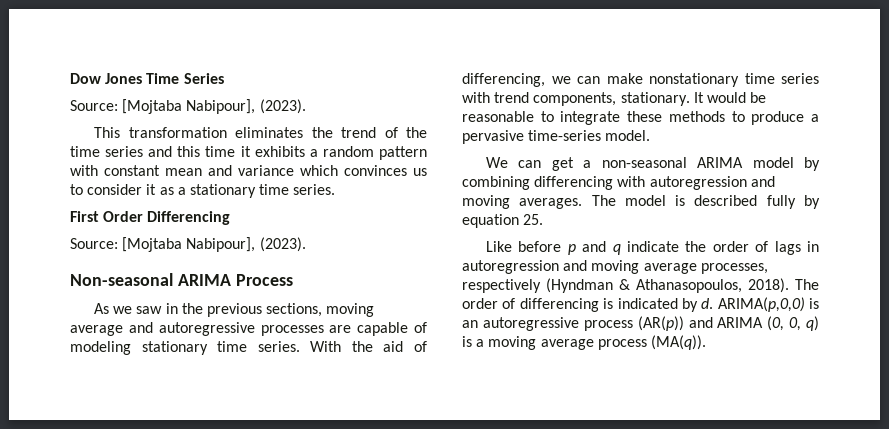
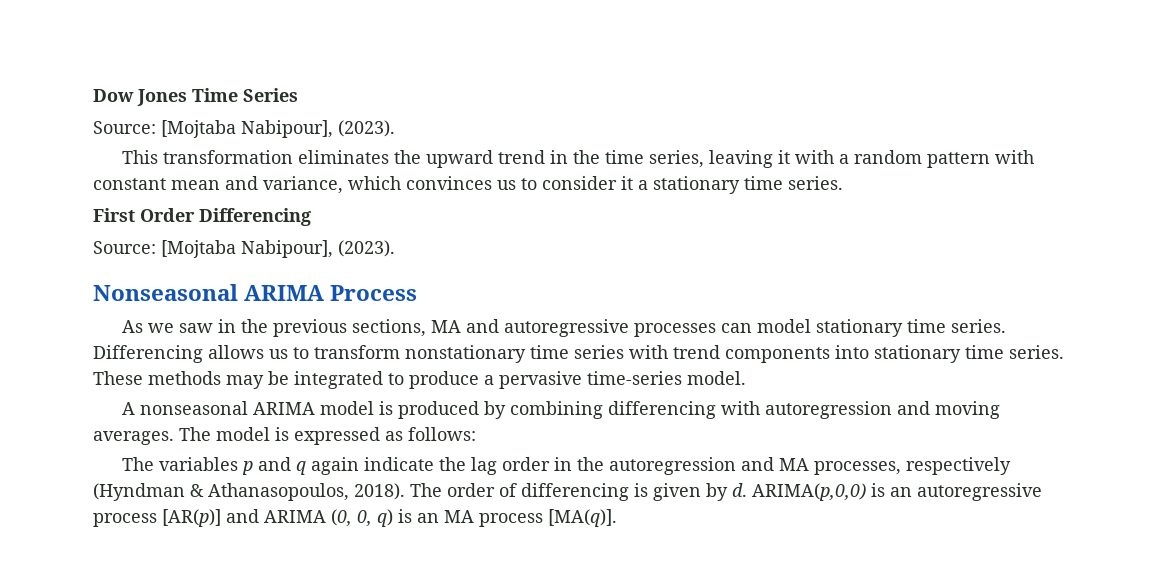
- This transformation eliminates the trend of the time series and this time it exhibits a random pattern with constant mean and variance which convinces us to consider it as a stationary time series.
+ This transformation eliminates the upward trend in the time series, leaving it with a random pattern with constant mean and variance, which convinces us to consider it a stationary time series.
- Non-seasonal ARIMA Process
+ Nonseasonal ARIMA Process
- As we saw in the previous sections, moving average and autoregressive processes are capable of modeling stationary time series. With the aid of differencing, we can make nonstationary time series with trend components, stationary. It would be reasonable to integrate these methods to produce a pervasive time-series model.
+ As we saw in the previous sections, MA and autoregressive processes can model stationary time series. Differencing allows us to transform nonstationary time series with trend components into stationary time series. These methods may be integrated to produce a pervasive time-series model.
- We can get a non-seasonal ARIMA model by combining differencing with autoregression and moving averages.
+ A nonseasonal ARIMA model is produced by combining differencing with autoregression and moving averages.
- The model is described fully by equation 25.
- Like before p and q indicate the order of lags in autoregression and moving average processes, respectively (Hyndman & Athanasopoulos, 2018).
+ The model is expressed as follows:
+ The variables p and q again indicate the lag order in the autoregression and MA processes, respectively (Hyndman & Athanasopoulos, 2018).
- The order of differencing is indicated by d.
+ The order of differencing is given by d.
- ARIMA(p,0,0) is an autoregressive process (AR(p)) and ARIMA (0, 0, q) is a moving average process (MA(q)).
+ ARIMA(p,0,0) is an autoregressive process [AR(p)] and ARIMA (0, 0, q) is an MA process [MA(q)].

